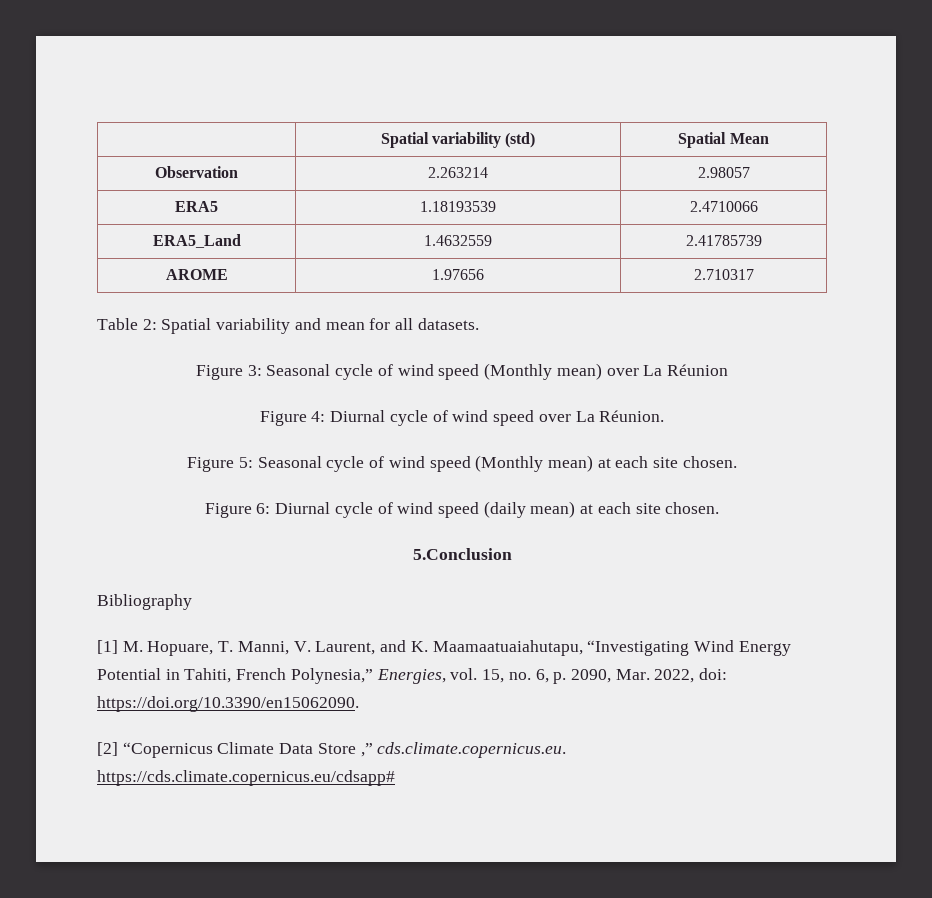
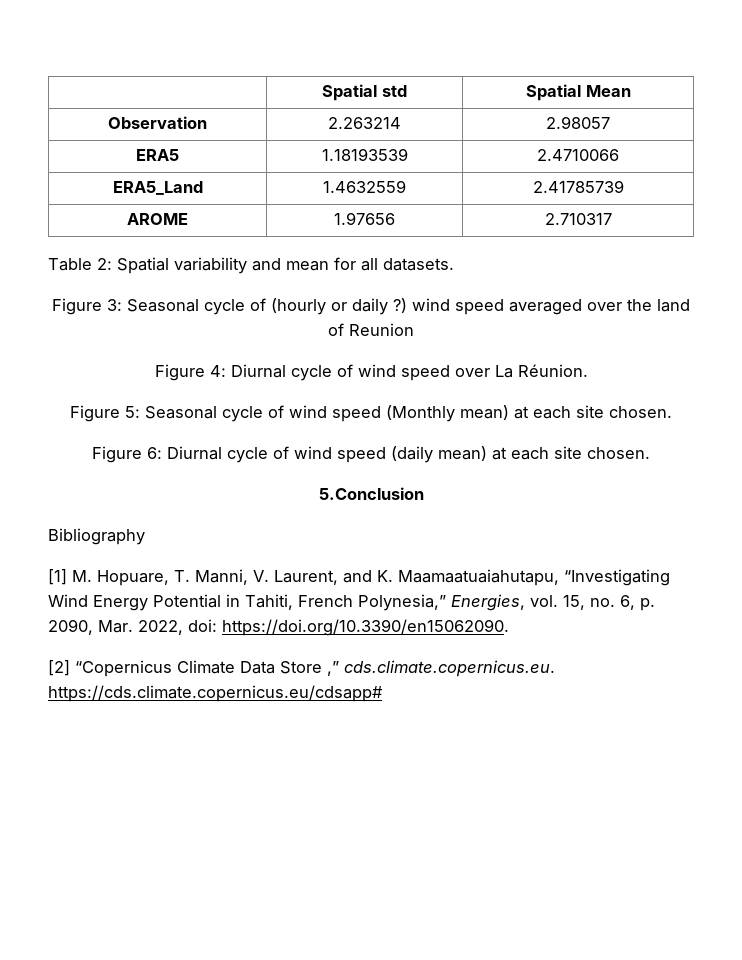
- | Spatial variability (std) | Spatial Mean
+ | Spatial std | Spatial Mean
- Figure 3: Seasonal cycle of wind speed (Monthly mean) over La Réunion
+ Figure 3: Seasonal cycle of (hourly or daily ?) wind speed averaged over the land of Reunion

